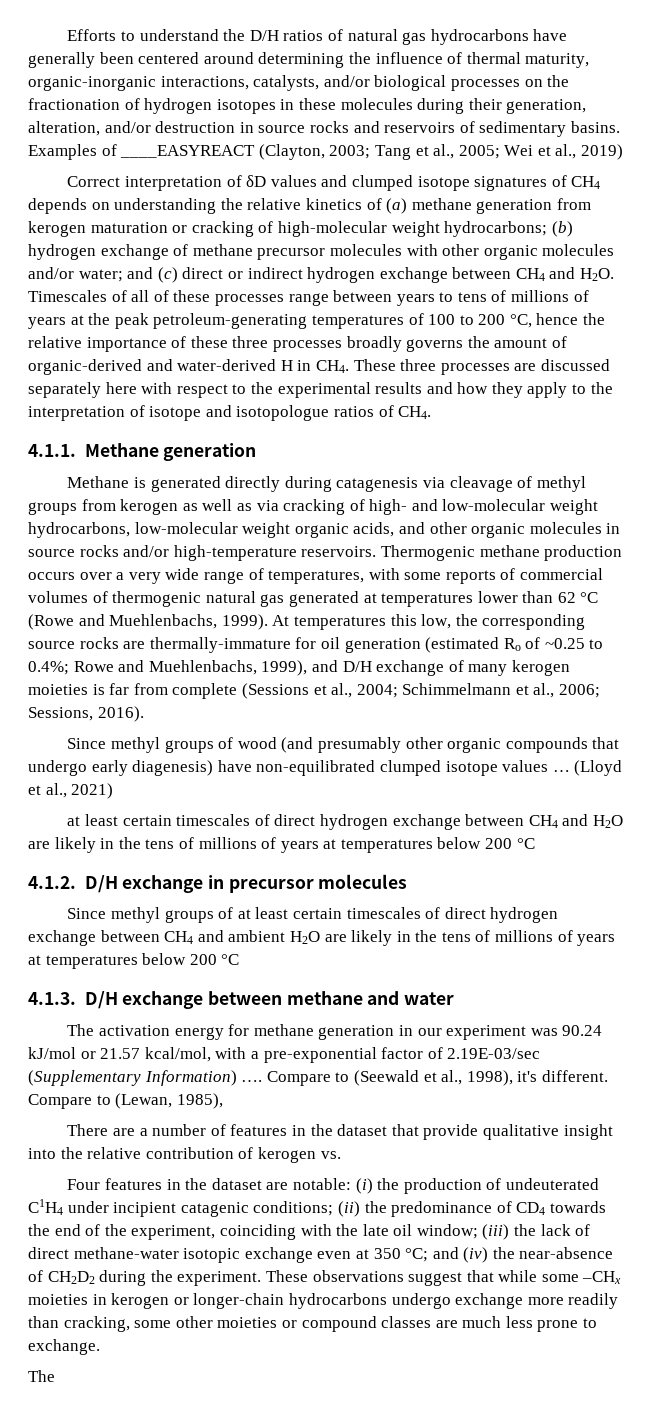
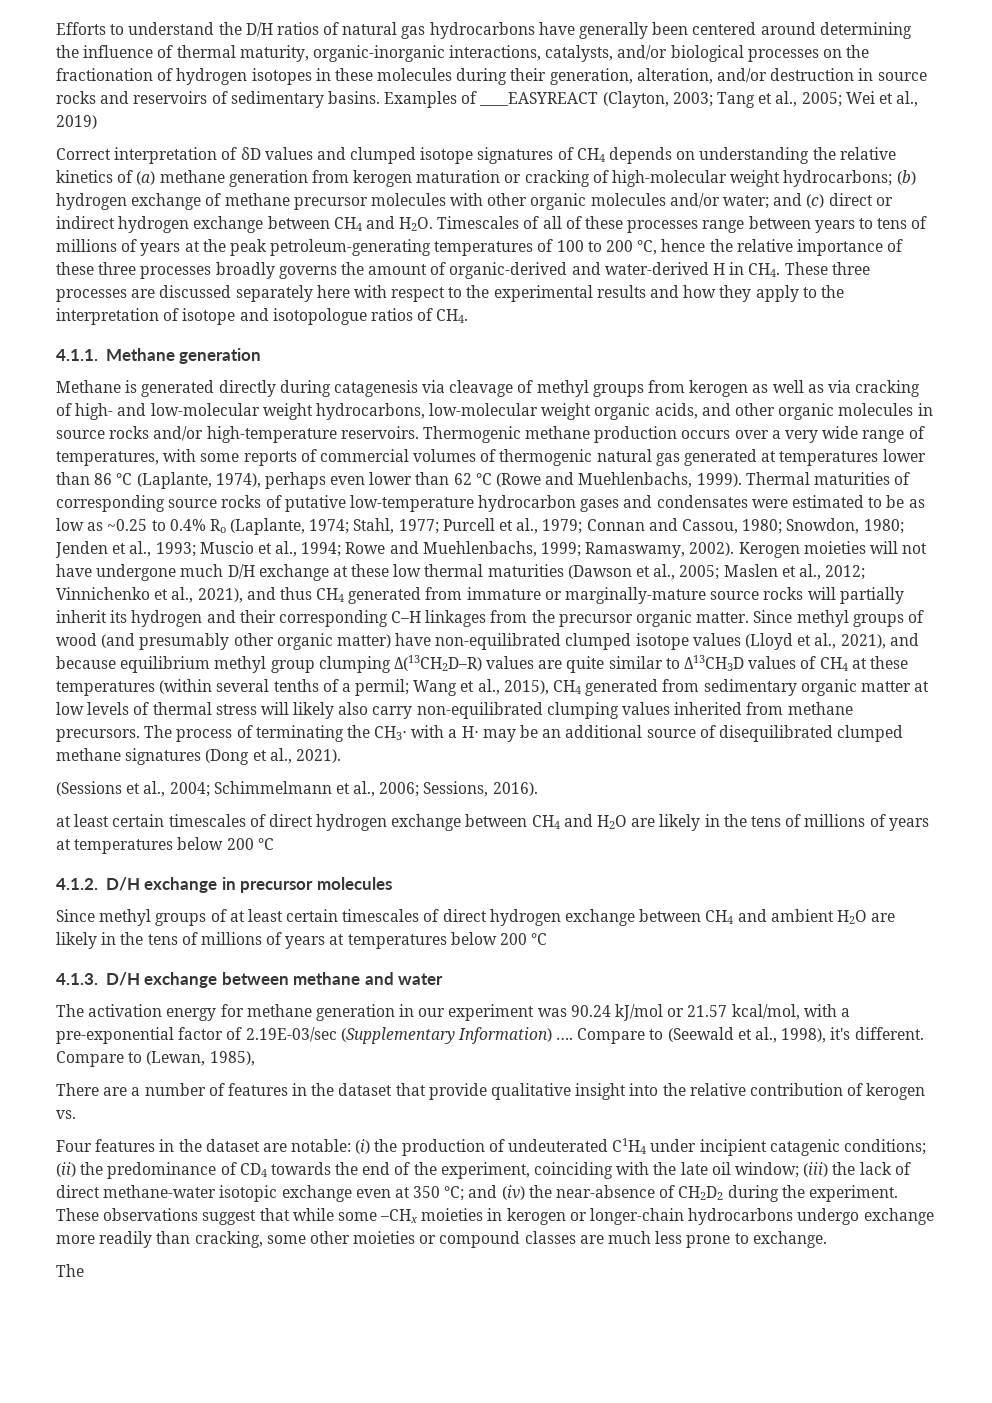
- Thermogenic methane production occurs over a very wide range of temperatures, with some reports of commercial volumes of thermogenic natural gas generated at temperatures lower than 62 °C (Rowe and Muehlenbachs, 1999).
+ Thermogenic methane production occurs over a very wide range of temperatures, with some reports of commercial volumes of thermogenic natural gas generated at temperatures lower than 86 °C (Laplante, 1974), perhaps even lower than 62 °C (Rowe and Muehlenbachs, 1999).
- At temperatures this low, the corresponding source rocks are thermally-immature for oil generation (estimated Ro of ~0.25 to 0.4%; Rowe and Muehlenbachs, 1999), and D/H exchange of many kerogen moieties is far from complete (Sessions et al., 2004; Schimmelmann et al., 2006; Sessions, 2016).
+ Thermal maturities of corresponding source rocks of putative low-temperature hydrocarbon gases and condensates were estimated to be as low as ~0.25 to 0.4% Ro (Laplante, 1974; Stahl, 1977; Purcell et al., 1979; Connan and Cassou, 1980; Snowdon, 1980; Jenden et al., 1993; Muscio et al., 1994; Rowe and Muehlenbachs, 1999; Ramaswamy, 2002). Kerogen moieties will not have undergone much D/H exchange at these low thermal maturities (Dawson et al., 2005; Maslen et al., 2012; Vinnichenko et al., 2021), and thus CH4 generated from immature or marginally-mature source rocks will partially inherit its hydrogen and their corresponding C–H linkages from the precursor organic matter. Since methyl groups of wood (and presumably other organic matter) have non-equilibrated clumped isotope values (Lloyd et al., 2021), and because equilibrium methyl group clumping Δ(13CH2D–R) values are quite similar to Δ13CH3D values of CH4 at these temperatures (within several tenths of a permil; Wang et al., 2015), CH4 generated from sedimentary organic matter at low levels of thermal stress will likely also carry non-equilibrated clumping values inherited from methane precursors. The process of terminating the CH3⋅ with a H⋅ may be an additional source of disequilibrated clumped methane signatures (Dong et al., 2021).
+ (Sessions et al., 2004; Schimmelmann et al., 2006; Sessions, 2016).
- Since methyl groups of wood (and presumably other organic compounds that undergo early diagenesis) have non-equilibrated clumped isotope values … (Lloyd et al., 2021)

